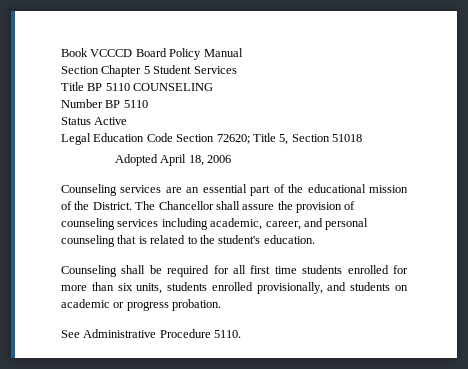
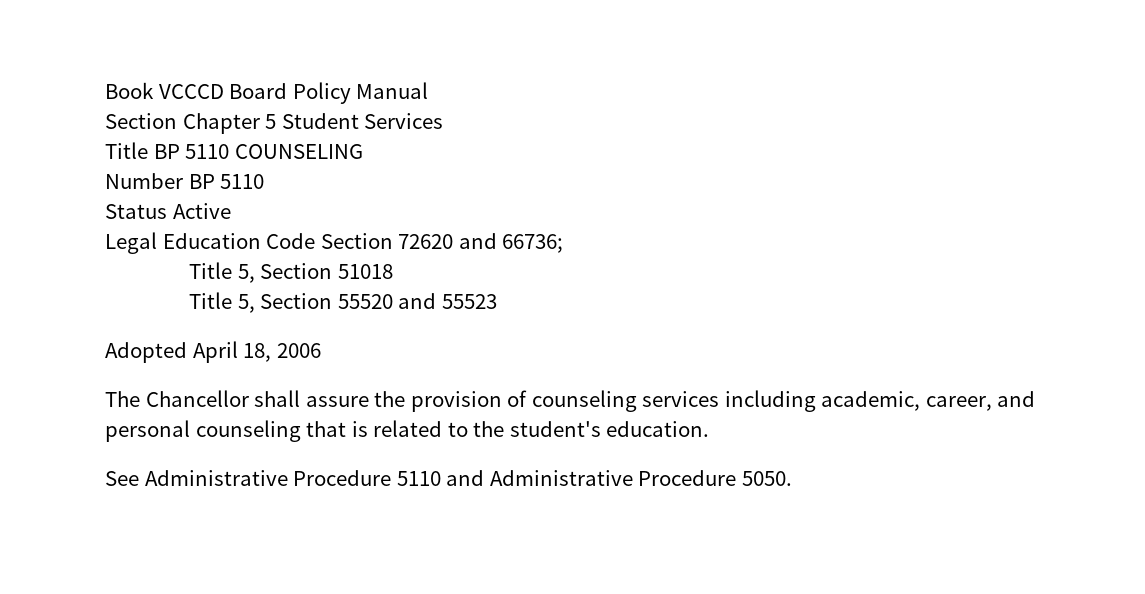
- Legal Education Code Section 72620; Title 5, Section 51018
+ Legal Education Code Section 72620 and 66736;
+ Title 5, Section 51018
+ Title 5, Section 55520 and 55523
  Adopted April 18, 2006
- Counseling services are an essential part of the educational mission of the District. The Chancellor shall assure the provision of counseling services including academic, career, and personal counseling that is related to the student's education.
+ The Chancellor shall assure the provision of counseling services including academic, career, and personal counseling that is related to the student's education.
- Counseling shall be required for all first time students enrolled for more than six units, students enrolled provisionally, and students on academic or progress probation.
- See Administrative Procedure 5110.
+ See Administrative Procedure 5110 and Administrative Procedure 5050.

